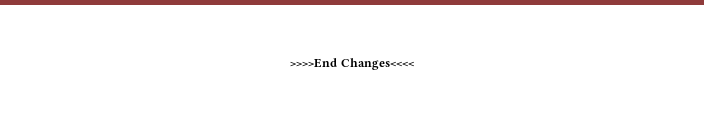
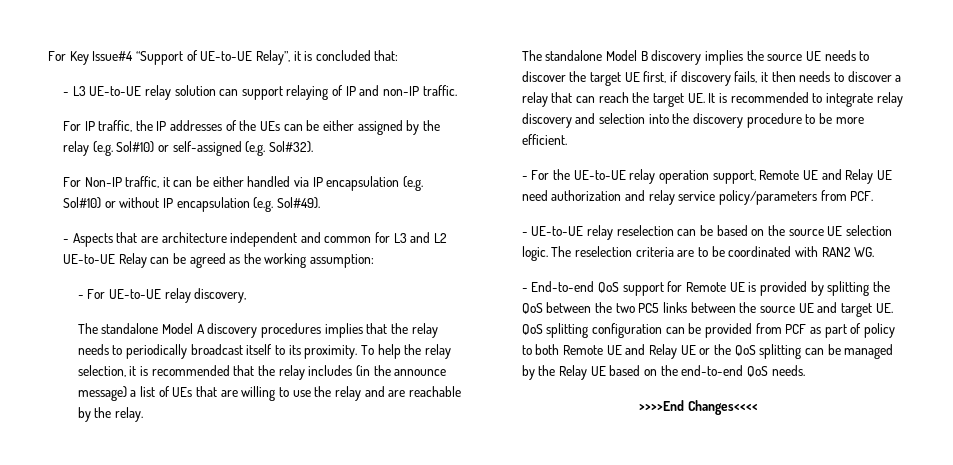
+ For Key Issue#4 “Support of UE-to-UE Relay”, it is concluded that:
+ - L3 UE-to-UE relay solution can support relaying of IP and non-IP traffic.
+ For IP traffic, the IP addresses of the UEs can be either assigned by the relay (e.g. Sol#10) or self-assigned (e.g. Sol#32).
+ For Non-IP traffic, it can be either handled via IP encapsulation (e.g. Sol#10) or without IP encapsulation (e.g. Sol#49).
+ - Aspects that are architecture independent and common for L3 and L2 UE-to-UE Relay can be agreed as the working assumption:
+ - For UE-to-UE relay discovery,
+ The standalone Model A discovery procedures implies that the relay needs to periodically broadcast itself to its proximity. To help the relay selection, it is recommended that the relay includes (in the announce message) a list of UEs that are willing to use the relay and are reachable by the relay.
+ The standalone Model B discovery implies the source UE needs to discover the target UE first, if discovery fails, it then needs to discover a relay that can reach the target UE. It is recommended to integrate relay discovery and selection into the discovery procedure to be more efficient.
+ - For the UE-to-UE relay operation support, Remote UE and Relay UE need authorization and relay service policy/parameters from PCF.
+ - UE-to-UE relay reselection can be based on the source UE selection logic. The reselection criteria are to be coordinated with RAN2 WG.
+ - End-to-end QoS support for Remote UE is provided by splitting the QoS between the two PC5 links between the source UE and target UE. QoS splitting configuration can be provided from PCF as part of policy to both Remote UE and Relay UE or the QoS splitting can be managed by the Relay UE based on the end-to-end QoS needs.

